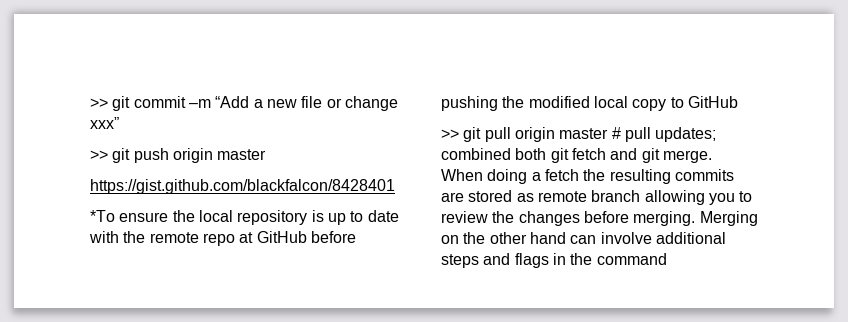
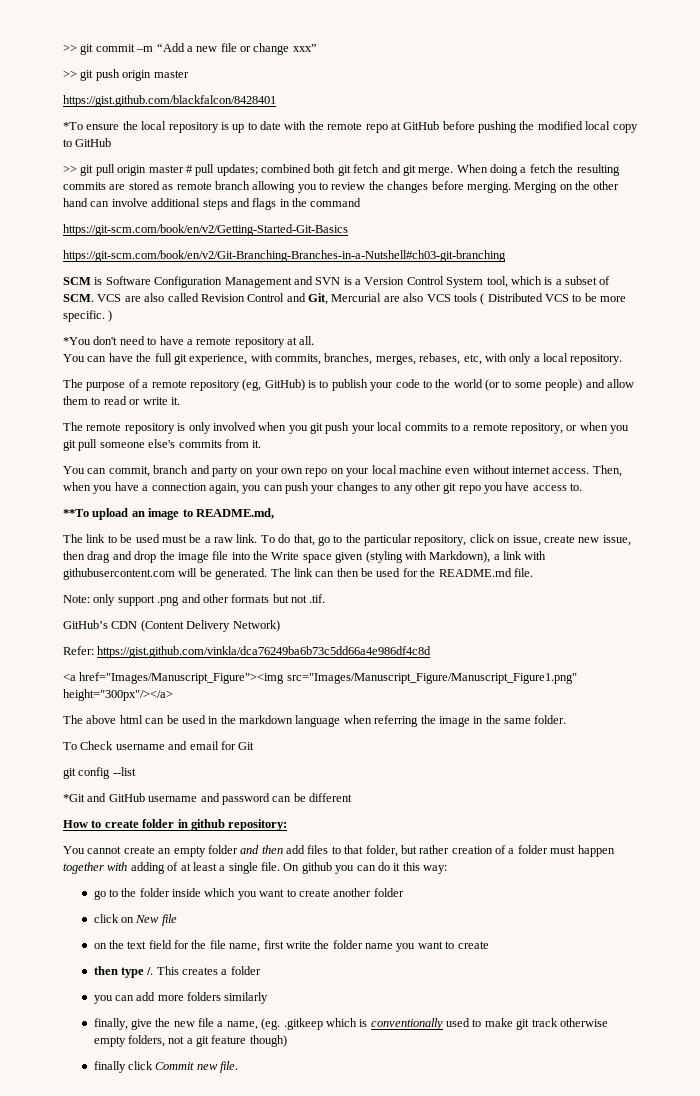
+ https://git-scm.com/book/en/v2/Getting-Started-Git-Basics
+ https://git-scm.com/book/en/v2/Git-Branching-Branches-in-a-Nutshell#ch03-git-branching
+ SCM is Software Configuration Management and SVN is a Version Control System tool, which is a subset of SCM. VCS are also called Revision Control and Git, Mercurial are also VCS tools ( Distributed VCS to be more specific. )
+ *You don't need to have a remote repository at all.
+ You can have the full git experience, with commits, branches, merges, rebases, etc, with only a local repository.
+ The purpose of a remote repository (eg, GitHub) is to publish your code to the world (or to some people) and allow them to read or write it.
+ The remote repository is only involved when you git push your local commits to a remote repository, or when you git pull someone else's commits from it.
+ You can commit, branch and party on your own repo on your local machine even without internet access. Then, when you have a connection again, you can push your changes to any other git repo you have access to.
+ **To upload an image to README.md,
+ The link to be used must be a raw link. To do that, go to the particular repository, click on issue, create new issue, then drag and drop the image file into the Write space given (styling with Markdown), a link with githubusercontent.com will be generated. The link can then be used for the README.md file.
+ Note: only support .png and other formats but not .tif.
+ GitHub’s CDN (Content Delivery Network)
+ Refer: https://gist.github.com/vinkla/dca76249ba6b73c5dd66a4e986df4c8d
+ <a href="Images/Manuscript_Figure"><img src="Images/Manuscript_Figure/Manuscript_Figure1.png" height="300px"/></a>
+ The above html can be used in the markdown language when referring the image in the same folder.
+ To Check username and email for Git
+ git config --list
+ *Git and GitHub username and password can be different
+ How to create folder in github repository:
+ You cannot create an empty folder and then add files to that folder, but rather creation of a folder must happen together with adding of at least a single file. On github you can do it this way:
+ go to the folder inside which you want to create another folder
+ click on New file
+ on the text field for the file name, first write the folder name you want to create
+ then type /. This creates a folder
+ you can add more folders similarly
+ finally, give the new file a name, (eg. .gitkeep which is conventionally used to make git track otherwise empty folders, not a git feature though)
+ finally click Commit new file.

